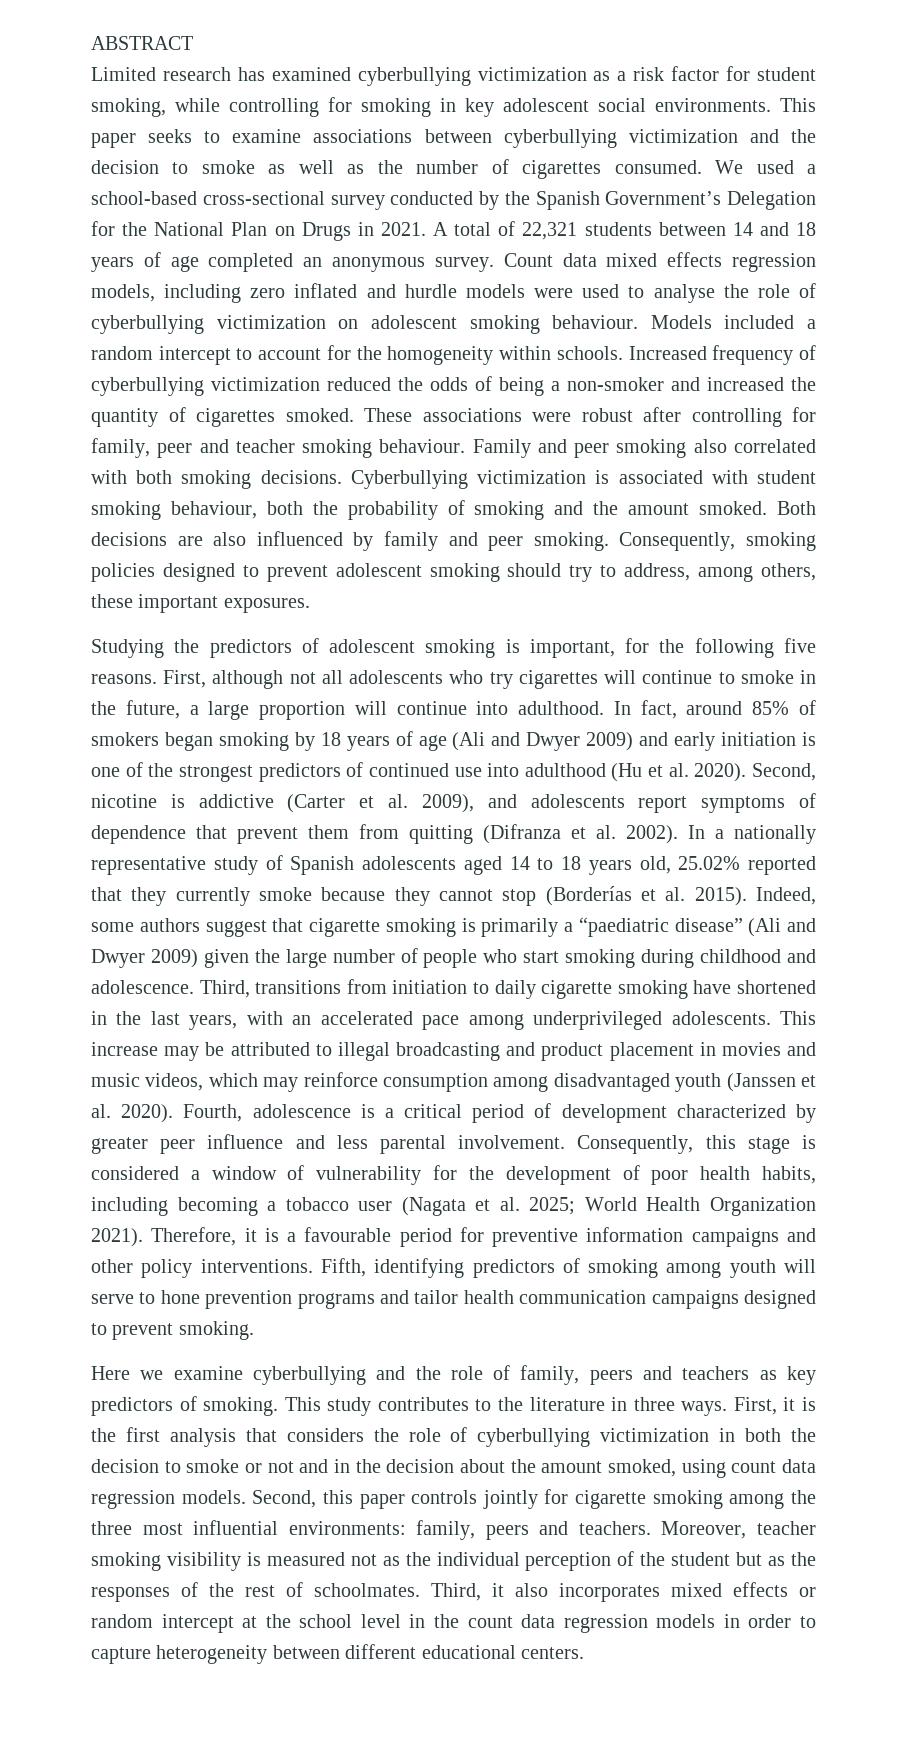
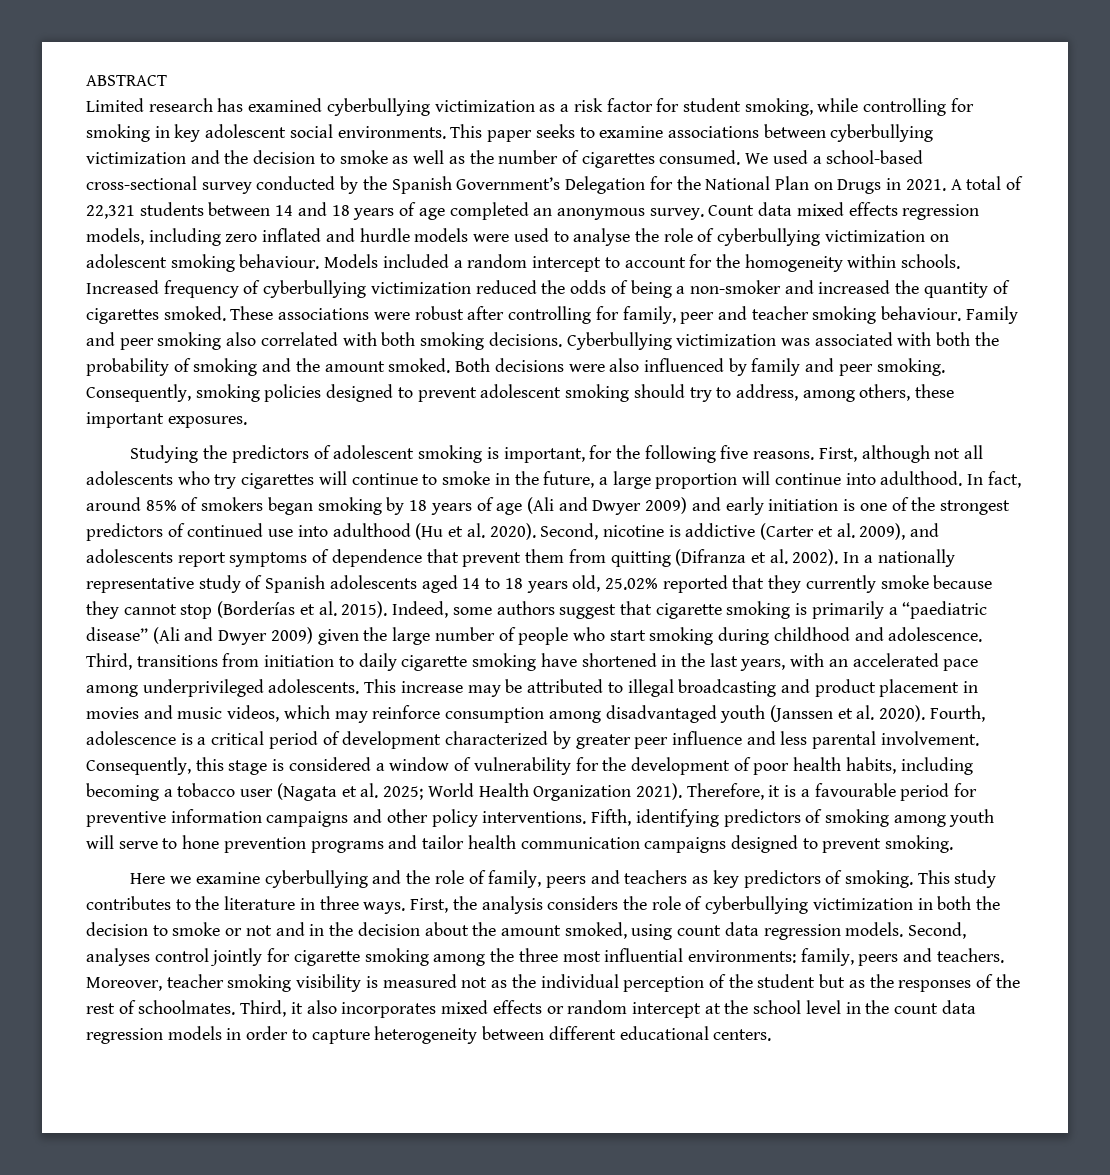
- Cyberbullying victimization is associated with student smoking behaviour, both the probability of smoking and the amount smoked.
+ Cyberbullying victimization was associated with both the probability of smoking and the amount smoked.
- Both decisions are also influenced by family and peer smoking.
+ Both decisions were also influenced by family and peer smoking.
- First, it is the first analysis that considers the role of cyberbullying victimization in both the decision to smoke or not and in the decision about the amount smoked, using count data regression models.
+ First, the analysis considers the role of cyberbullying victimization in both the decision to smoke or not and in the decision about the amount smoked, using count data regression models.
- Second, this paper controls jointly for cigarette smoking among the three most influential environments: family, peers and teachers.
+ Second, analyses control jointly for cigarette smoking among the three most influential environments: family, peers and teachers.

